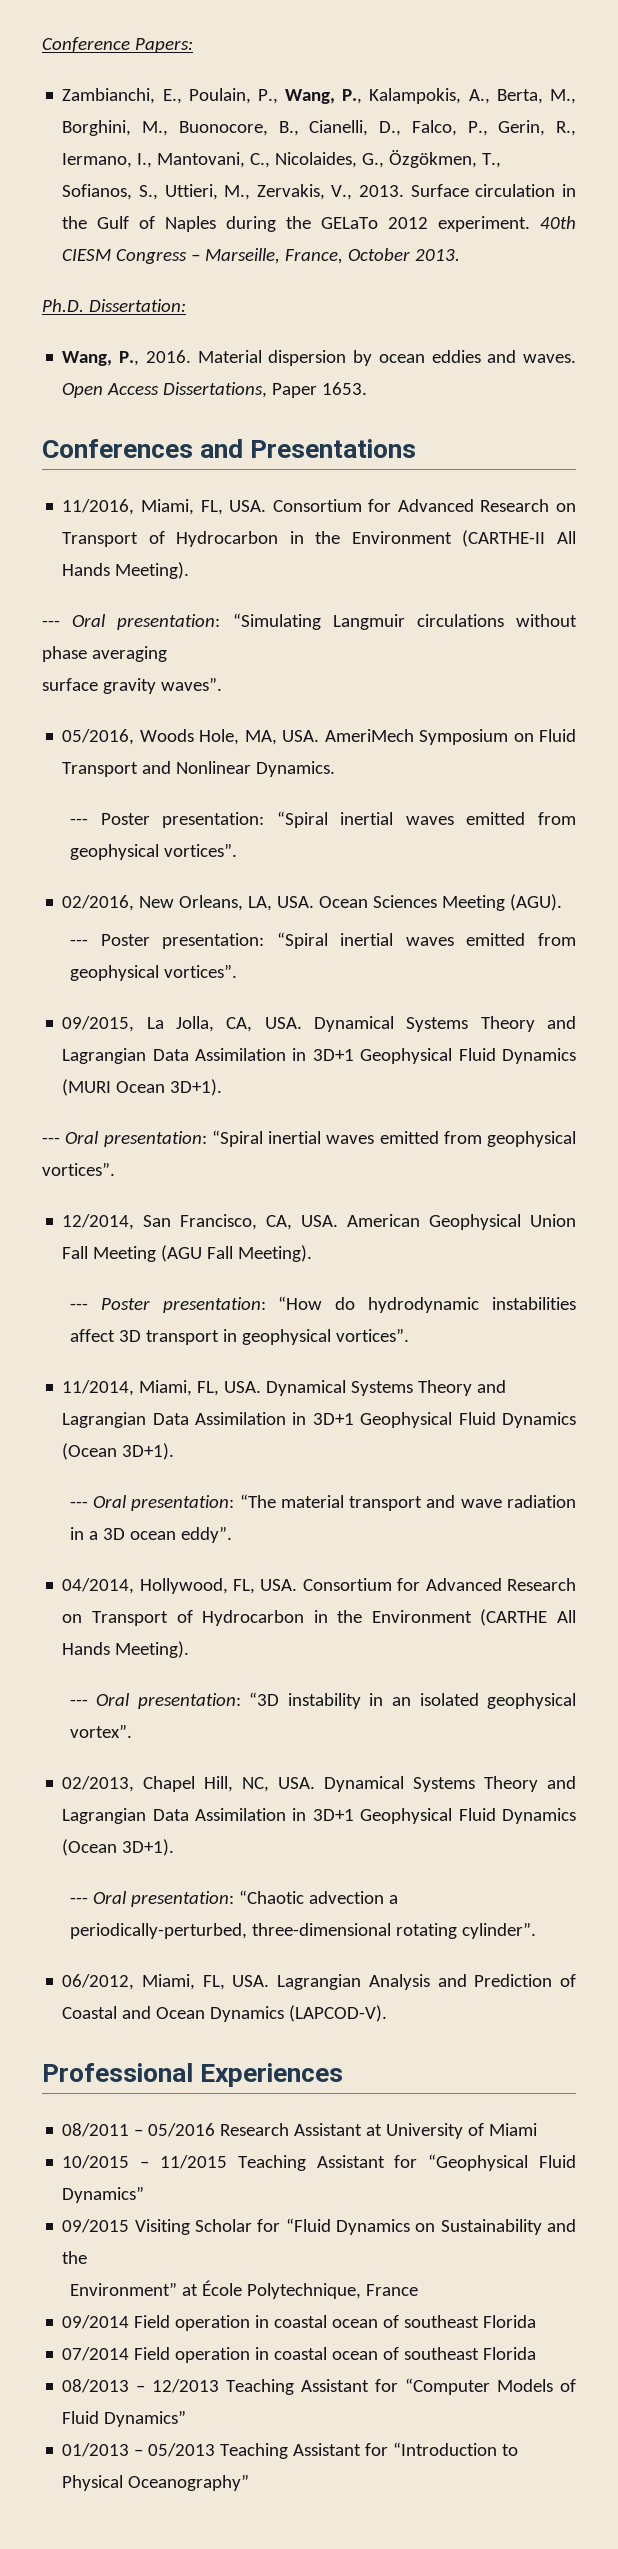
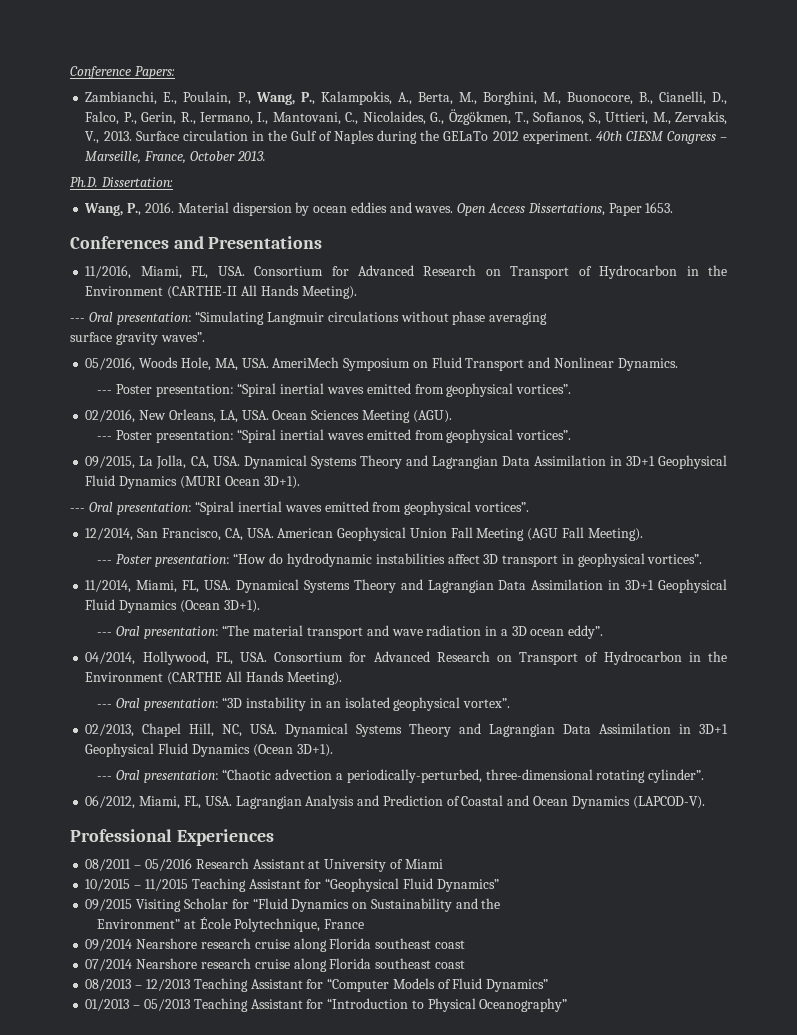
- 09/2014 Field operation in coastal ocean of southeast Florida
- 07/2014 Field operation in coastal ocean of southeast Florida
+ 09/2014 Nearshore research cruise along Florida southeast coast
+ 07/2014 Nearshore research cruise along Florida southeast coast

